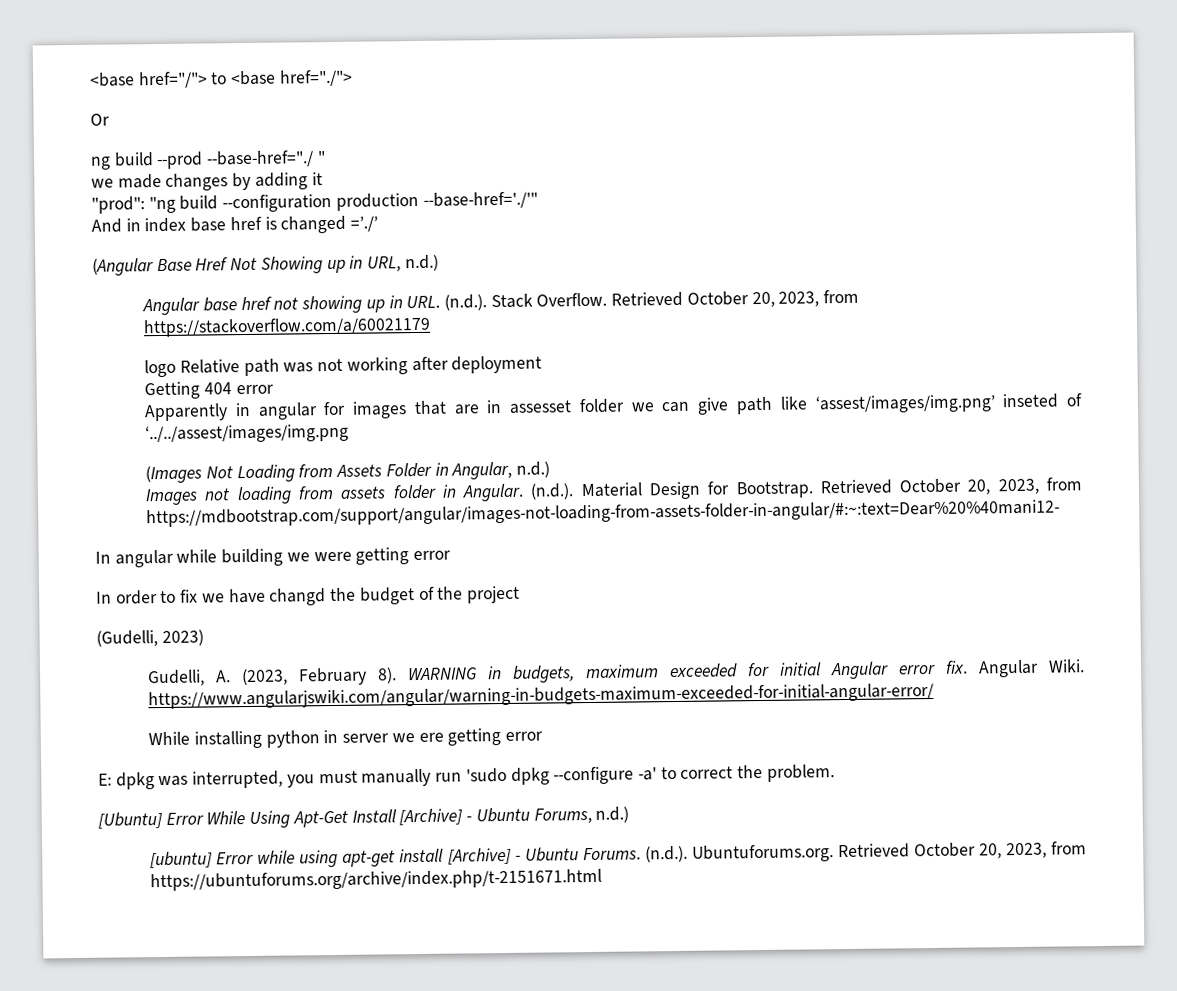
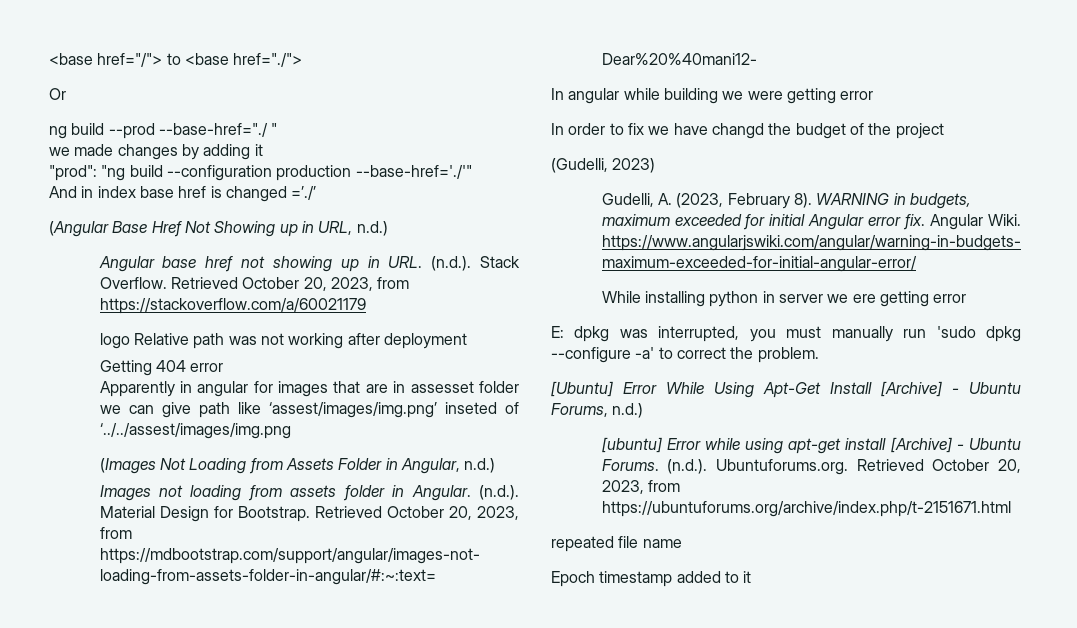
+ repeated file name
+ Epoch timestamp added to it

